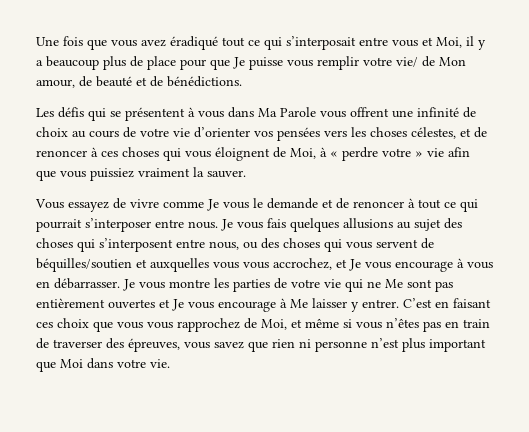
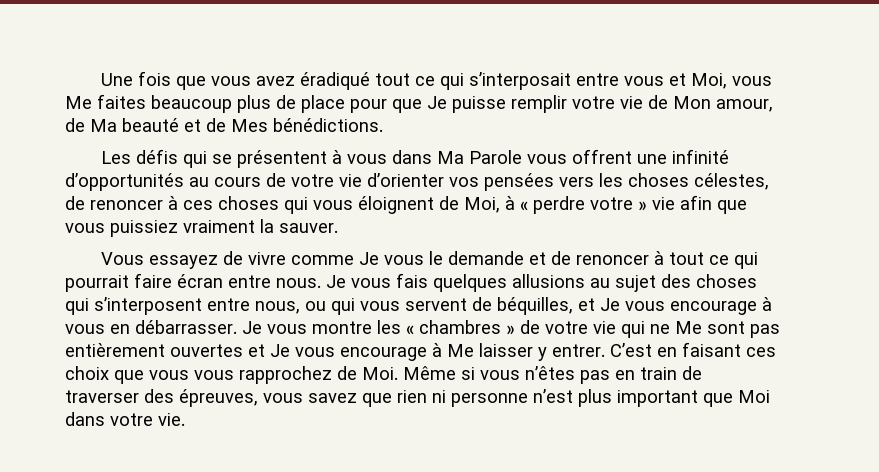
- Une fois que vous avez éradiqué tout ce qui s’interposait entre vous et Moi, il y a beaucoup plus de place pour que Je puisse vous remplir votre vie/ de Mon amour, de beauté et de bénédictions.
+ Une fois que vous avez éradiqué tout ce qui s’interposait entre vous et Moi, vous Me faites beaucoup plus de place pour que Je puisse remplir votre vie de Mon amour, de Ma beauté et de Mes bénédictions.
- Les défis qui se présentent à vous dans Ma Parole vous offrent une infinité de choix au cours de votre vie d’orienter vos pensées vers les choses célestes, et de renoncer à ces choses qui vous éloignent de Moi, à « perdre votre » vie afin que vous puissiez vraiment la sauver.
+ Les défis qui se présentent à vous dans Ma Parole vous offrent une infinité d’opportunités au cours de votre vie d’orienter vos pensées vers les choses célestes, de renoncer à ces choses qui vous éloignent de Moi, à « perdre votre » vie afin que vous puissiez vraiment la sauver.
- Vous essayez de vivre comme Je vous le demande et de renoncer à tout ce qui pourrait s’interposer entre nous.
+ Vous essayez de vivre comme Je vous le demande et de renoncer à tout ce qui pourrait faire écran entre nous.
- Je vous fais quelques allusions au sujet des choses qui s’interposent entre nous, ou des choses qui vous servent de béquilles/soutien et auxquelles vous vous accrochez, et Je vous encourage à vous en débarrasser.
+ Je vous fais quelques allusions au sujet des choses qui s’interposent entre nous, ou qui vous servent de béquilles, et Je vous encourage à vous en débarrasser.
- Je vous montre les parties de votre vie qui ne Me sont pas entièrement ouvertes et Je vous encourage à Me laisser y entrer.
+ Je vous montre les « chambres » de votre vie qui ne Me sont pas entièrement ouvertes et Je vous encourage à Me laisser y entrer.
- C’est en faisant ces choix que vous vous rapprochez de Moi, et même si vous n’êtes pas en train de traverser des épreuves, vous savez que rien ni personne n’est plus important que Moi dans votre vie.
+ C’est en faisant ces choix que vous vous rapprochez de Moi. Même si vous n’êtes pas en train de traverser des épreuves, vous savez que rien ni personne n’est plus important que Moi dans votre vie.

